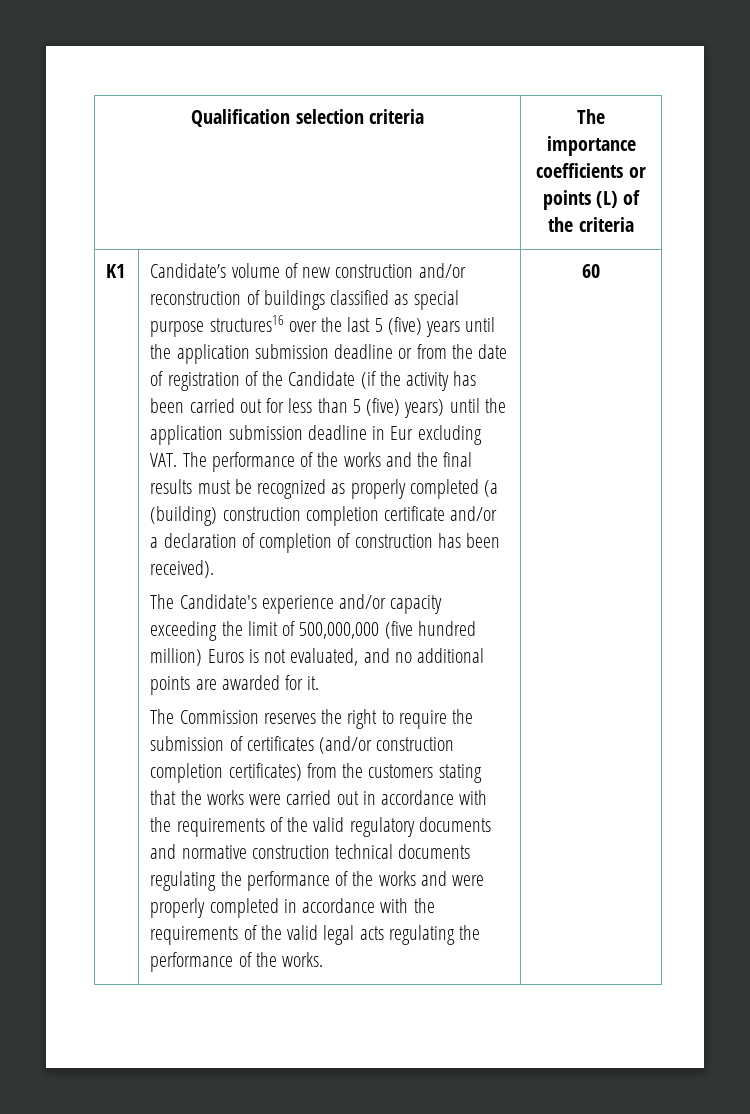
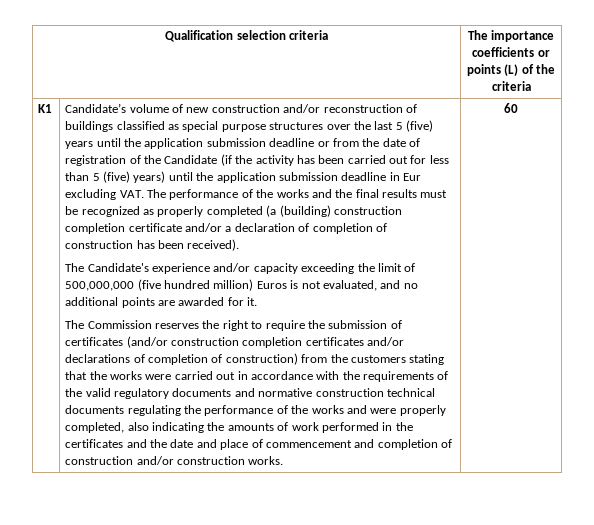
- Candidate’s volume of new construction and/or reconstruction of buildings classified as special purpose structures16 over the last 5 (five) years until the application submission deadline or from the date of registration of the Candidate (if the activity has been carried out for less than 5 (five) years) until the application submission deadline in Eur excluding VAT. The performance of the works and the final results must be recognized as properly completed (a (building) construction completion certificate and/or a declaration of completion of construction has been received).
+ Candidate’s volume of new construction and/or reconstruction of buildings classified as special purpose structures over the last 5 (five) years until the application submission deadline or from the date of registration of the Candidate (if the activity has been carried out for less than 5 (five) years) until the application submission deadline in Eur excluding VAT. The performance of the works and the final results must be recognized as properly completed (a (building) construction completion certificate and/or a declaration of completion of construction has been received).
- The Commission reserves the right to require the submission of certificates (and/or construction completion certificates) from the customers stating that the works were carried out in accordance with the requirements of the valid regulatory documents and normative construction technical documents regulating the performance of the works and were properly completed in accordance with the requirements of the valid legal acts regulating the performance of the works.
+ The Commission reserves the right to require the submission of certificates (and/or construction completion certificates and/or declarations of completion of construction) from the customers stating that the works were carried out in accordance with the requirements of the valid regulatory documents and normative construction technical documents regulating the performance of the works and were properly completed, also indicating the amounts of work performed in the certificates and the date and place of commencement and completion of construction and/or construction works.

